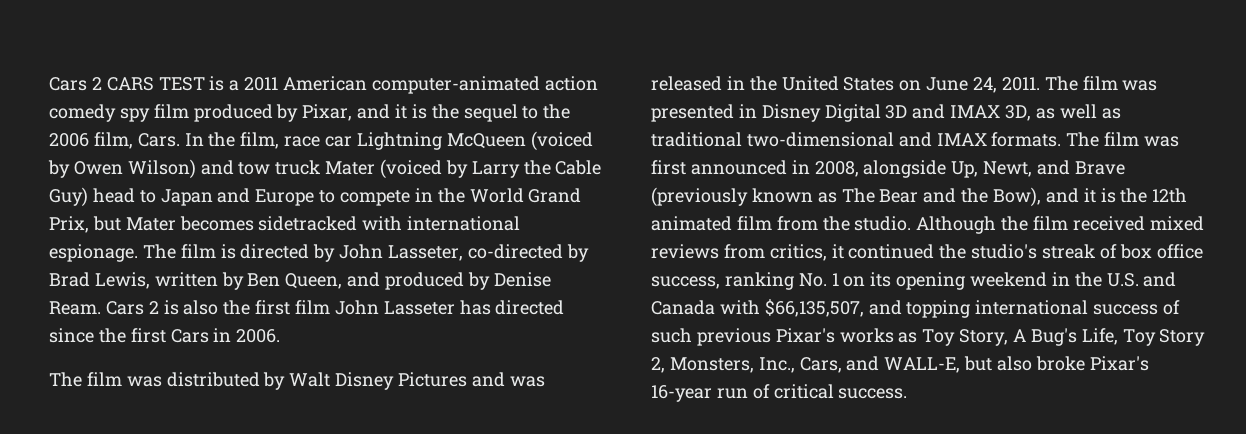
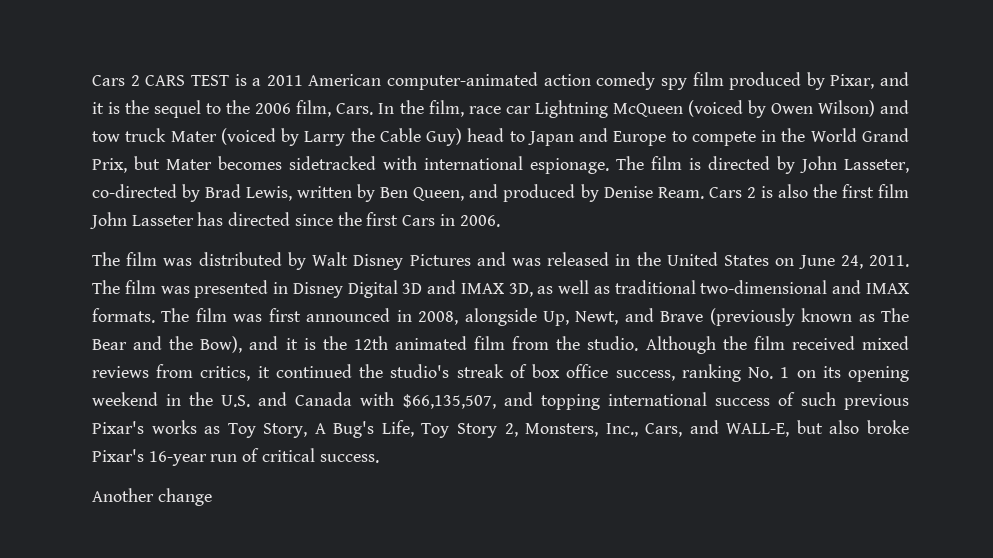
+ Another change

